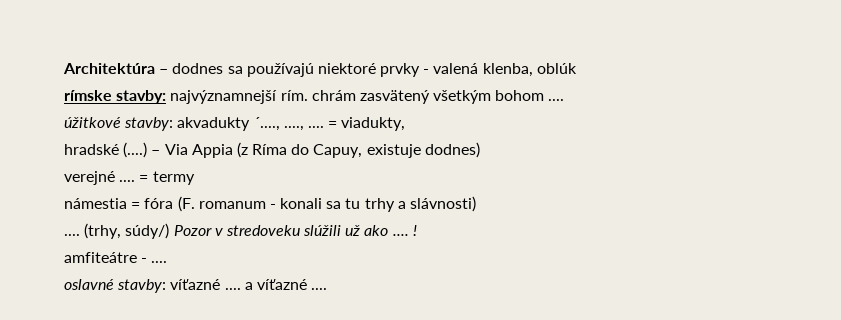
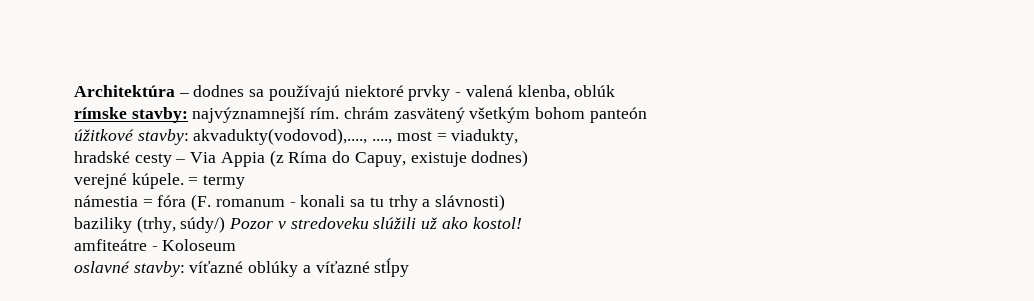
- rímske stavby: najvýznamnejší rím. chrám zasvätený všetkým bohom ....
+ rímske stavby: najvýznamnejší rím. chrám zasvätený všetkým bohom panteón
- úžitkové stavby: akvadukty ´...., ...., .... = viadukty,
+ úžitkové stavby: akvadukty(vodovod),...., ...., most = viadukty,
- hradské (....) – Via Appia (z Ríma do Capuy, existuje dodnes)
+ hradské cesty – Via Appia (z Ríma do Capuy, existuje dodnes)
- verejné ....
+ verejné kúpele.
- .... (trhy, súdy/) Pozor v stredoveku slúžili už ako .... !
+ baziliky (trhy, súdy/) Pozor v stredoveku slúžili už ako kostol!
- amfiteátre - ....
+ amfiteátre - Koloseum
- oslavné stavby: víťazné .... a víťazné ....
+ oslavné stavby: víťazné oblúky a víťazné stĺpy

